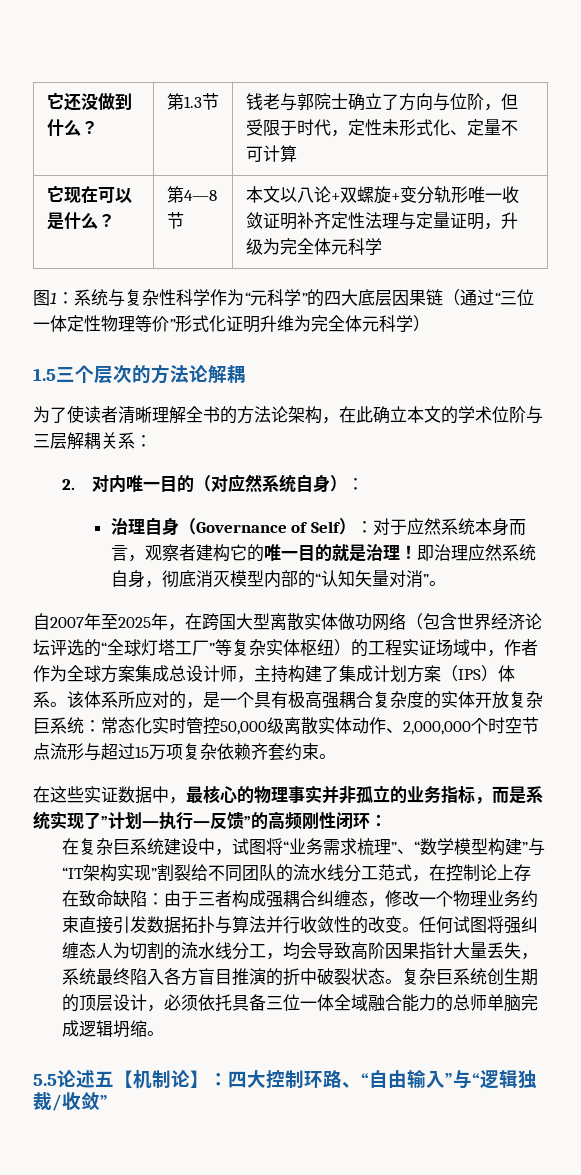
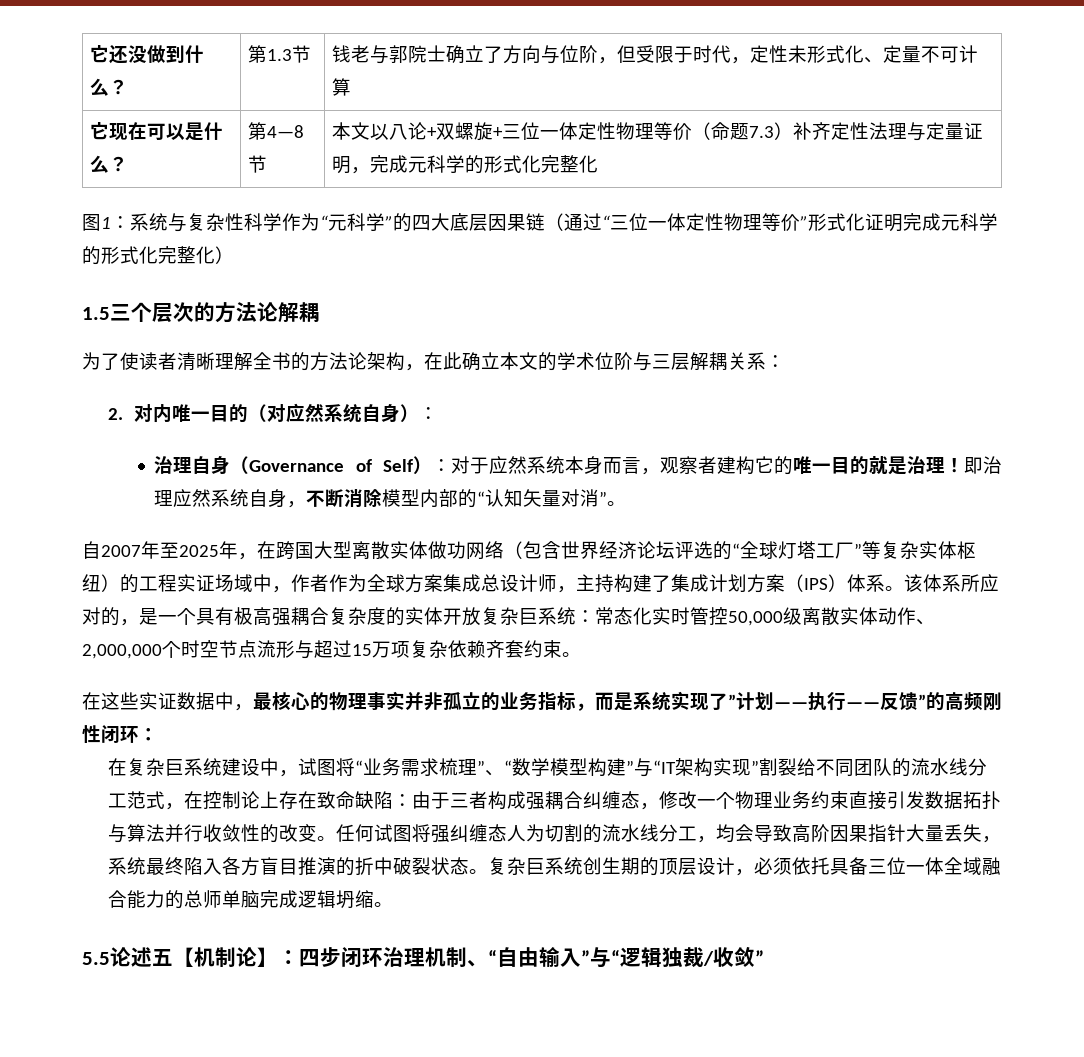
- 它现在可以是什么？ | 第4—8节 | 本文以八论+双螺旋+变分轨形唯一收敛证明补齐定性法理与定量证明，升级为完全体元科学
+ 它现在可以是什么？ | 第4—8节 | 本文以八论+双螺旋+三位一体定性物理等价（命题7.3）补齐定性法理与定量证明，完成元科学的形式化完整化
- 图1：系统与复杂性科学作为“元科学”的四大底层因果链（通过“三位一体定性物理等价”形式化证明升维为完全体元科学）
+ 图1：系统与复杂性科学作为“元科学”的四大底层因果链（通过“三位一体定性物理等价”形式化证明完成元科学的形式化完整化）
- 即治理应然系统自身，彻底消灭模型内部的“认知矢量对消”。
+ 即治理应然系统自身，不断消除模型内部的“认知矢量对消”。
- 在这些实证数据中，最核心的物理事实并非孤立的业务指标，而是系统实现了”计划—执行—反馈”的高频刚性闭环：
+ 在这些实证数据中，最核心的物理事实并非孤立的业务指标，而是系统实现了”计划——执行——反馈”的高频刚性闭环：
- 5.5论述五【机制论】：四大控制环路、“自由输入”与“逻辑独裁/收敛”
+ 5.5论述五【机制论】：四步闭环治理机制、“自由输入”与“逻辑独裁/收敛”

